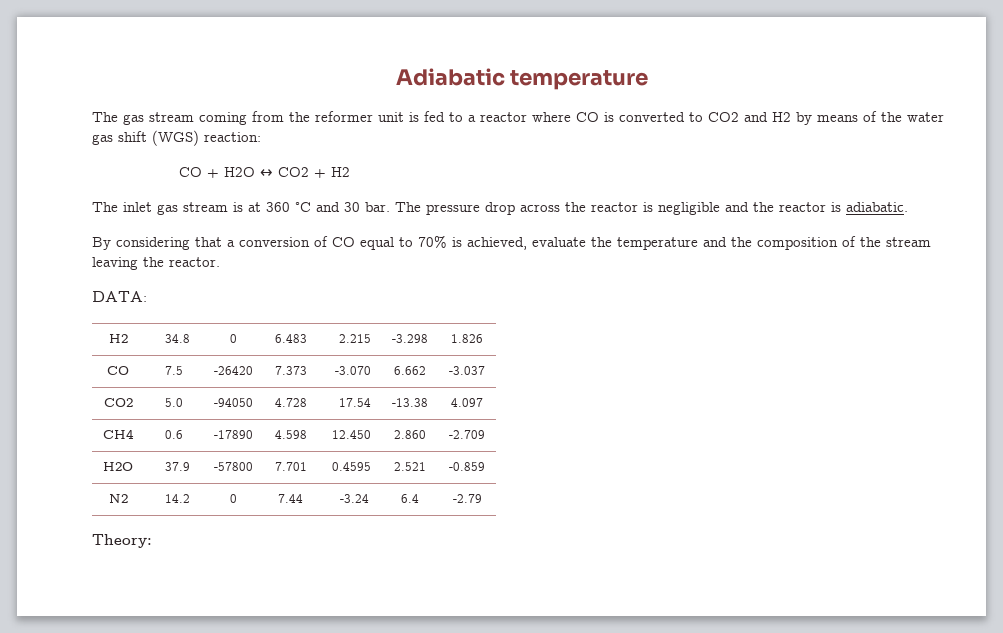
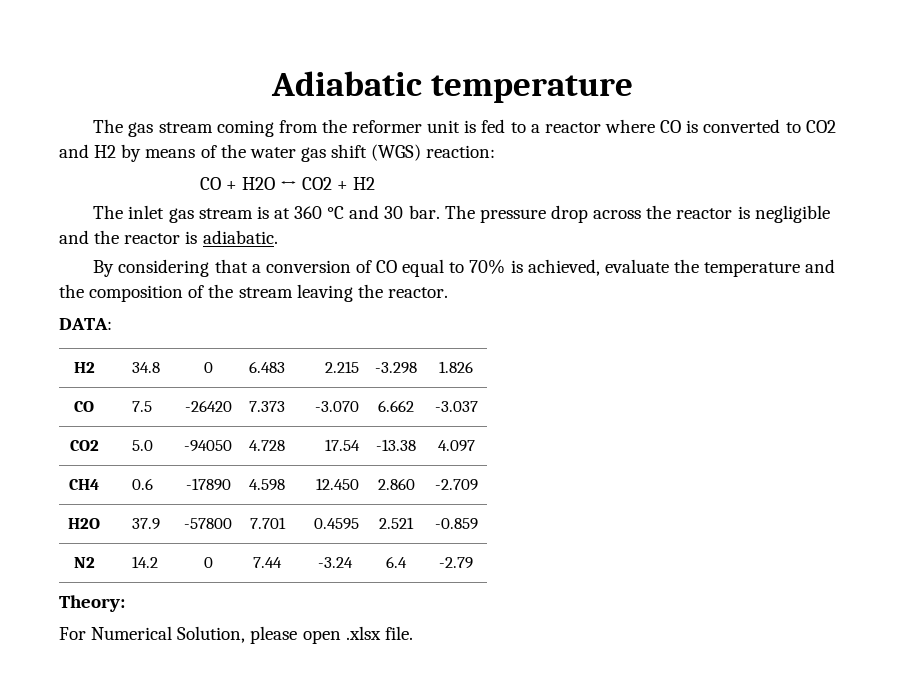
+ For Numerical Solution, please open .xlsx file.

